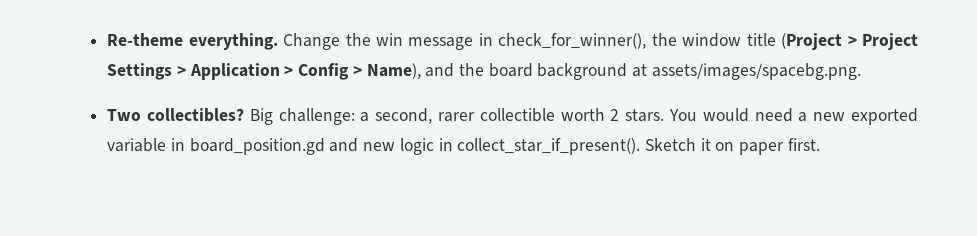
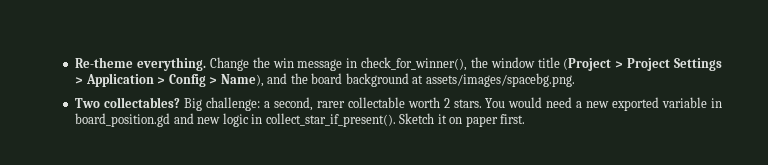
- Two collectibles?
+ Two collectables?
- Big challenge: a second, rarer collectible worth 2 stars.
+ Big challenge: a second, rarer collectable worth 2 stars.

